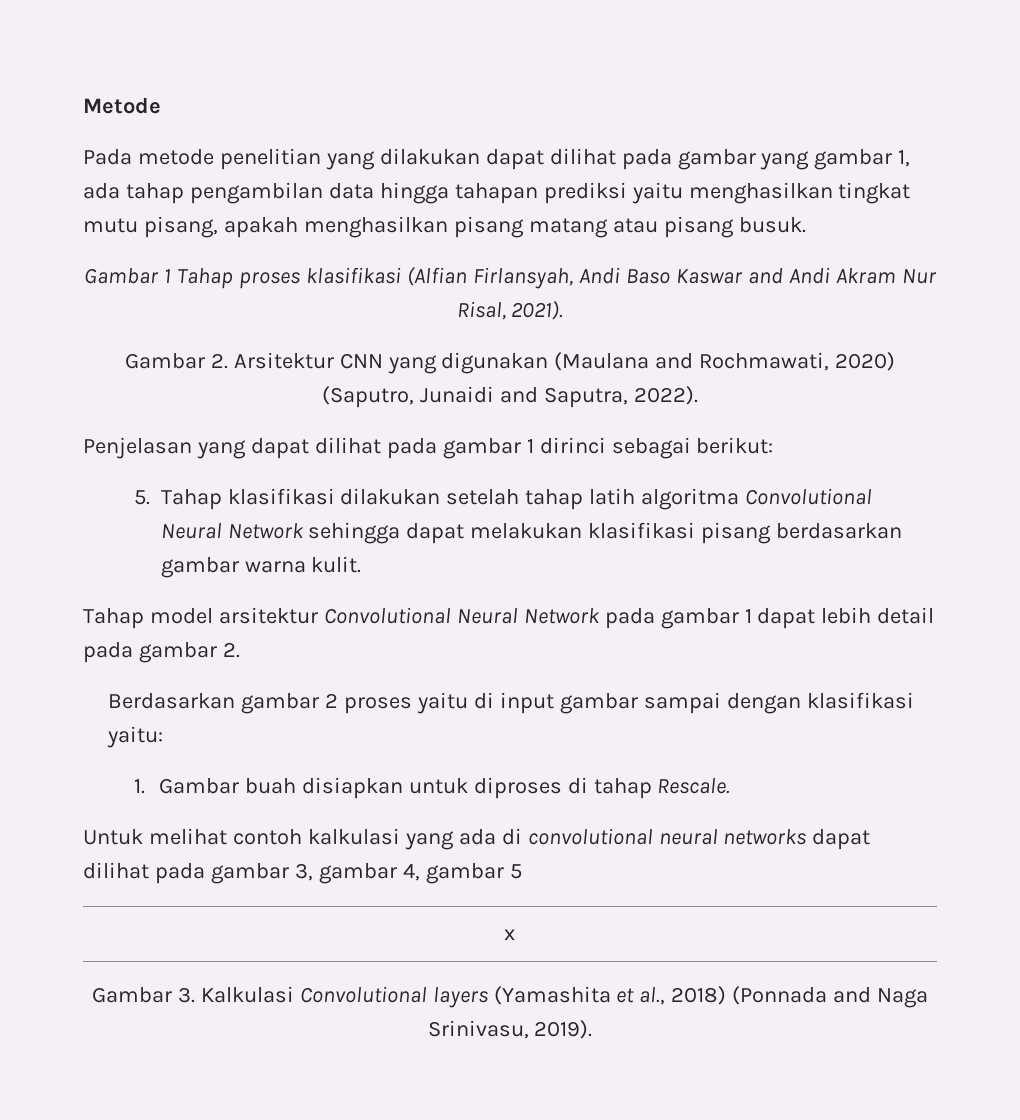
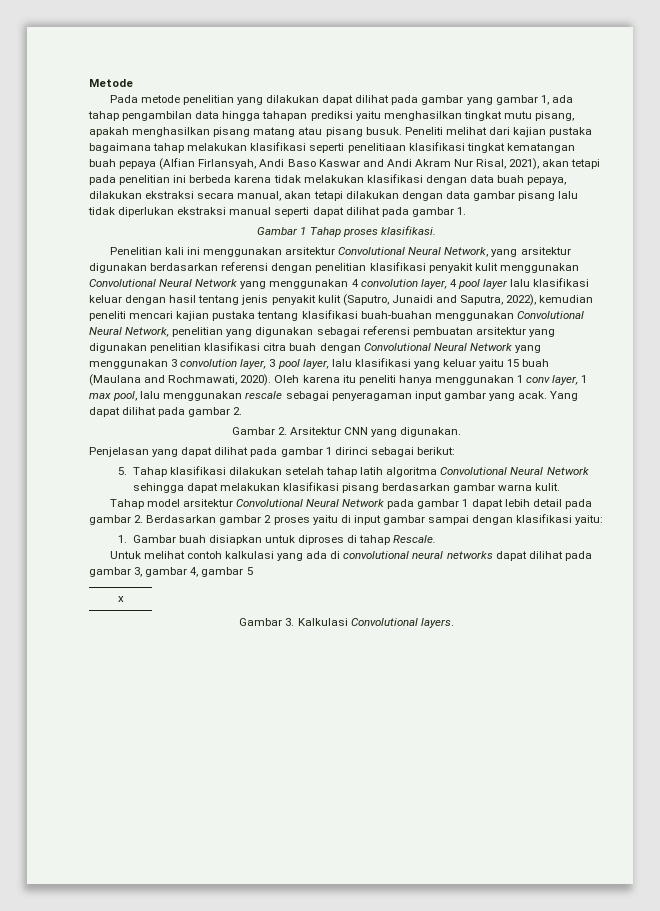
- Pada metode penelitian yang dilakukan dapat dilihat pada gambar yang gambar 1, ada tahap pengambilan data hingga tahapan prediksi yaitu menghasilkan tingkat mutu pisang, apakah menghasilkan pisang matang atau pisang busuk.
- Gambar 1 Tahap proses klasifikasi (Alfian Firlansyah, Andi Baso Kaswar and Andi Akram Nur Risal, 2021).
+ Pada metode penelitian yang dilakukan dapat dilihat pada gambar yang gambar 1, ada tahap pengambilan data hingga tahapan prediksi yaitu menghasilkan tingkat mutu pisang, apakah menghasilkan pisang matang atau pisang busuk. Peneliti melihat dari kajian pustaka bagaimana tahap melakukan klasifikasi seperti penelitiaan klasifikasi tingkat kematangan buah pepaya (Alfian Firlansyah, Andi Baso Kaswar and Andi Akram Nur Risal, 2021), akan tetapi pada penelitian ini berbeda karena tidak melakukan klasifikasi dengan data buah pepaya, dilakukan ekstraksi secara manual, akan tetapi dilakukan dengan data gambar pisang lalu tidak diperlukan ekstraksi manual seperti dapat dilihat pada gambar 1.
+ Gambar 1 Tahap proses klasifikasi.
+ Penelitian kali ini menggunakan arsitektur Convolutional Neural Network, yang arsitektur digunakan berdasarkan referensi dengan penelitian klasifikasi penyakit kulit menggunakan Convolutional Neural Network yang menggunakan 4 convolution layer, 4 pool layer lalu klasifikasi keluar dengan hasil tentang jenis penyakit kulit (Saputro, Junaidi and Saputra, 2022), kemudian peneliti mencari kajian pustaka tentang klasifikasi buah-buahan menggunakan Convolutional Neural Network, penelitian yang digunakan sebagai referensi pembuatan arsitektur yang digunakan penelitian klasifikasi citra buah dengan Convolutional Neural Network yang menggunakan 3 convolution layer, 3 pool layer, lalu klasifikasi yang keluar yaitu 15 buah (Maulana and Rochmawati, 2020). Oleh karena itu peneliti hanya menggunakan 1 conv layer, 1 max pool, lalu menggunakan rescale sebagai penyeragaman input gambar yang acak. Yang dapat dilihat pada gambar 2.
- Gambar 2. Arsitektur CNN yang digunakan (Maulana and Rochmawati, 2020) (Saputro, Junaidi and Saputra, 2022).
+ Gambar 2. Arsitektur CNN yang digunakan.
- Tahap model arsitektur Convolutional Neural Network pada gambar 1 dapat lebih detail pada gambar 2.
- Berdasarkan gambar 2 proses yaitu di input gambar sampai dengan klasifikasi yaitu:
+ Tahap model arsitektur Convolutional Neural Network pada gambar 1 dapat lebih detail pada gambar 2. Berdasarkan gambar 2 proses yaitu di input gambar sampai dengan klasifikasi yaitu:
- Gambar 3. Kalkulasi Convolutional layers (Yamashita et al., 2018) (Ponnada and Naga Srinivasu, 2019).
+ Gambar 3. Kalkulasi Convolutional layers.

